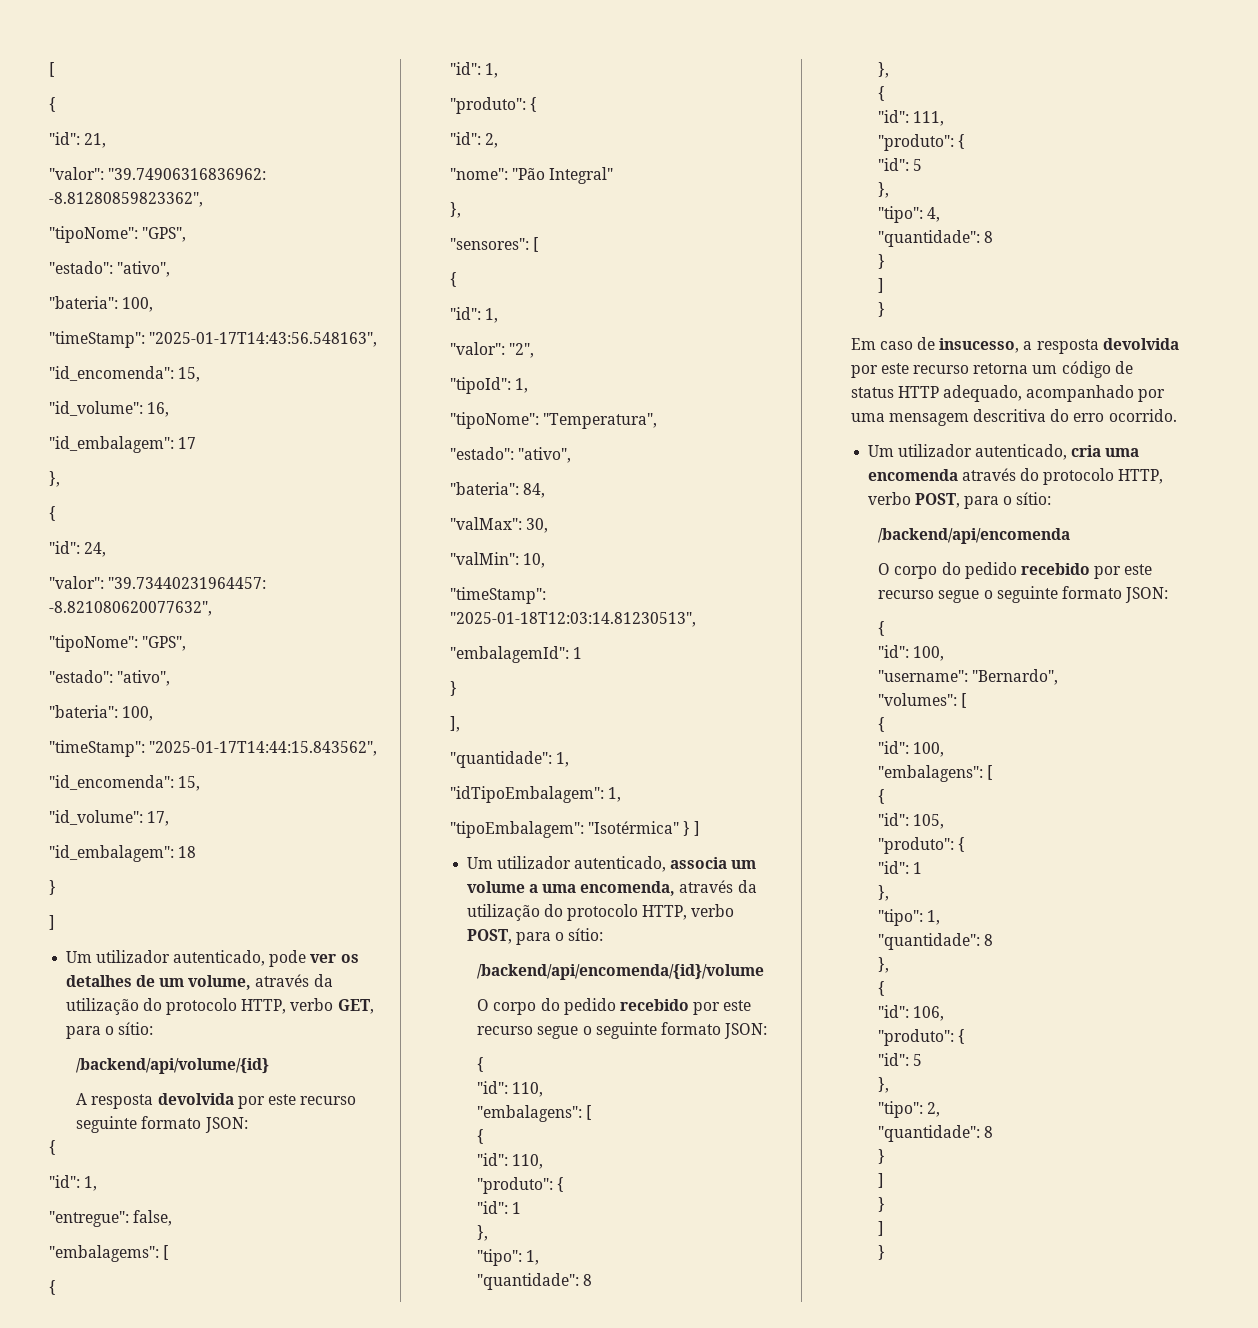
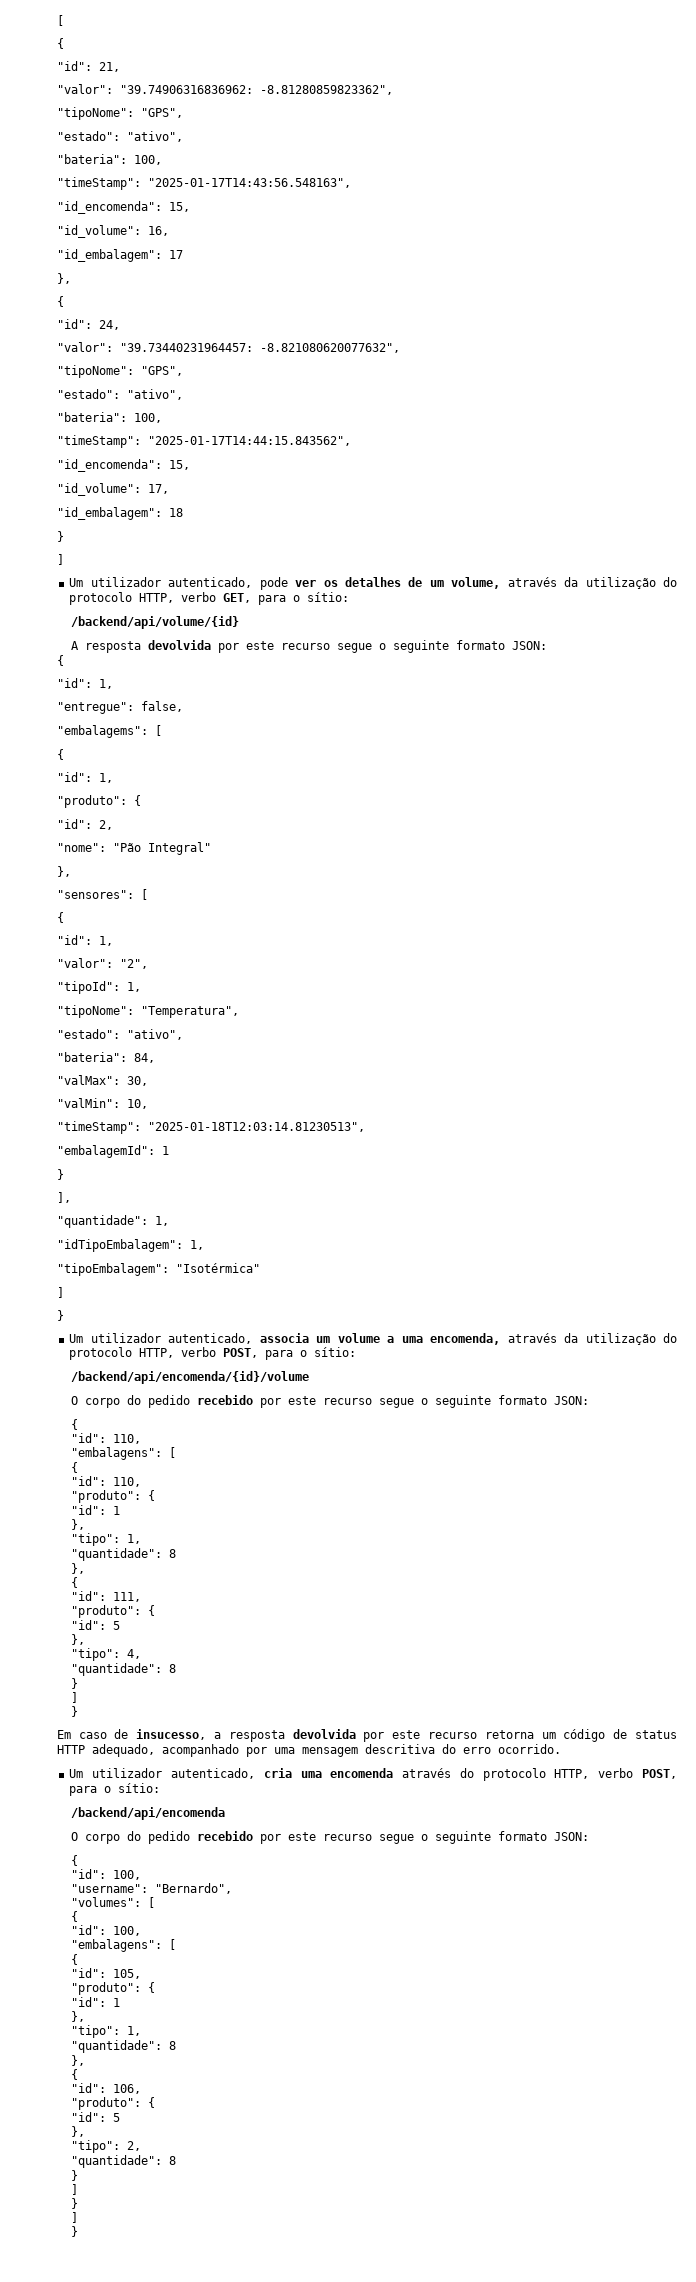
- A resposta devolvida por este recurso seguinte formato JSON:
+ A resposta devolvida por este recurso segue o seguinte formato JSON:
- "tipoEmbalagem": "Isotérmica" } ]
+ "tipoEmbalagem": "Isotérmica"
+ ]
+ }

